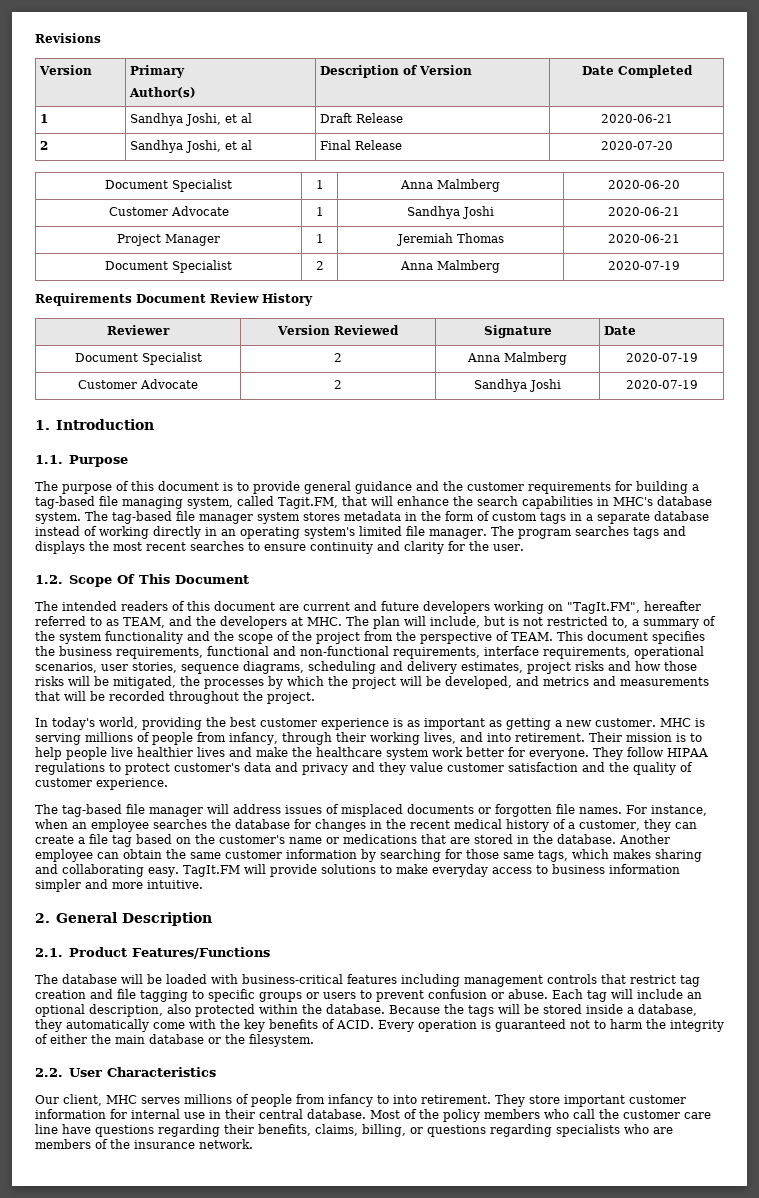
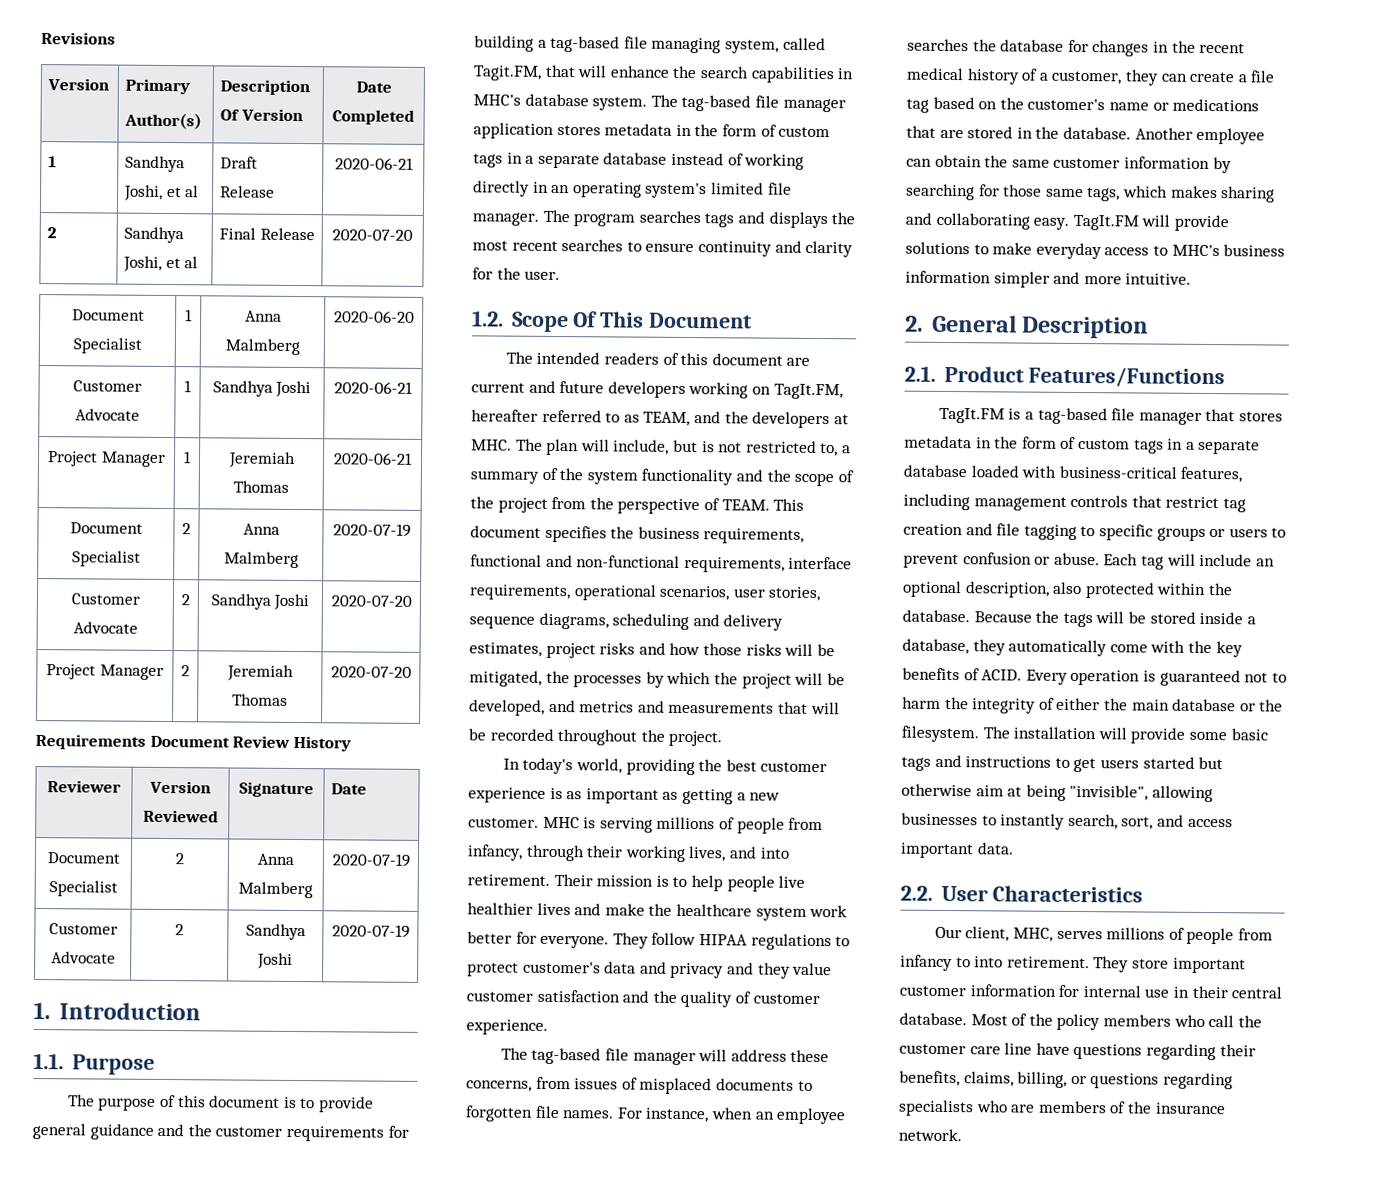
  Version | Primary
- Author(s) | Description of Version | Date Completed
+ Author(s) | Description Of Version | Date Completed
+ Customer Advocate | 2 | Sandhya Joshi | 2020-07-20
+ Project Manager | 2 | Jeremiah Thomas | 2020-07-20
- The tag-based file manager system stores metadata in the form of custom tags in a separate database instead of working directly in an operating system's limited file manager.
+ The tag-based file manager application stores metadata in the form of custom tags in a separate database instead of working directly in an operating system's limited file manager.
- The intended readers of this document are current and future developers working on "TagIt.FM", hereafter referred to as TEAM, and the developers at MHC. The plan will include, but is not restricted to, a summary of the system functionality and the scope of the project from the perspective of TEAM.
+ The intended readers of this document are current and future developers working on TagIt.FM, hereafter referred to as TEAM, and the developers at MHC. The plan will include, but is not restricted to, a summary of the system functionality and the scope of the project from the perspective of TEAM.
- The tag-based file manager will address issues of misplaced documents or forgotten file names.
+ The tag-based file manager will address these concerns, from issues of misplaced documents to forgotten file names.
- TagIt.FM will provide solutions to make everyday access to business information simpler and more intuitive.
+ TagIt.FM will provide solutions to make everyday access to MHC's business information simpler and more intuitive.
- The database will be loaded with business-critical features including management controls that restrict tag creation and file tagging to specific groups or users to prevent confusion or abuse.
+ TagIt.FM is a tag-based file manager that stores metadata in the form of custom tags in a separate database loaded with business-critical features, including management controls that restrict tag creation and file tagging to specific groups or users to prevent confusion or abuse.
+ The installation will provide some basic tags and instructions to get users started but otherwise aim at being "invisible", allowing businesses to instantly search, sort, and access important data.
- Our client, MHC serves millions of people from infancy to into retirement.
+ Our client, MHC, serves millions of people from infancy to into retirement.

